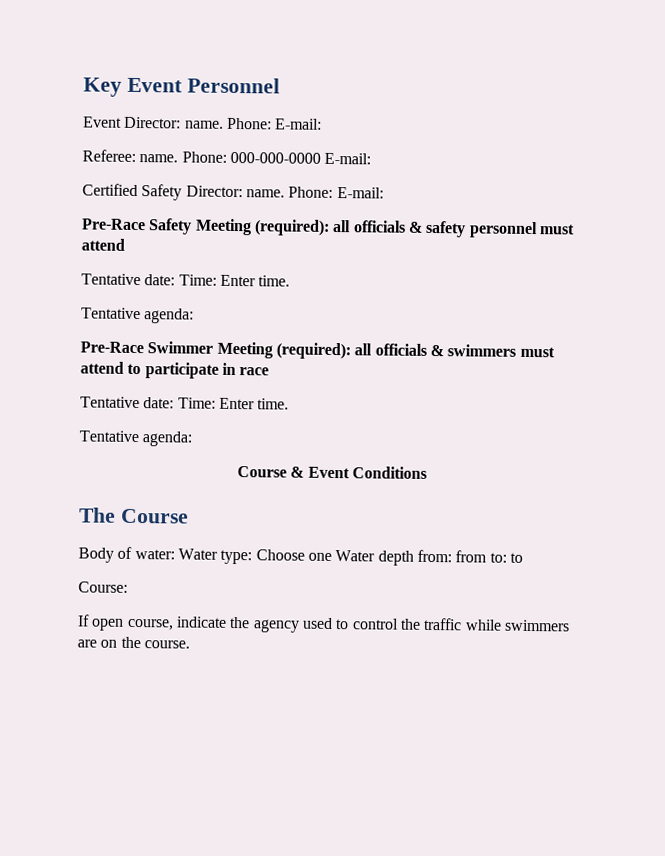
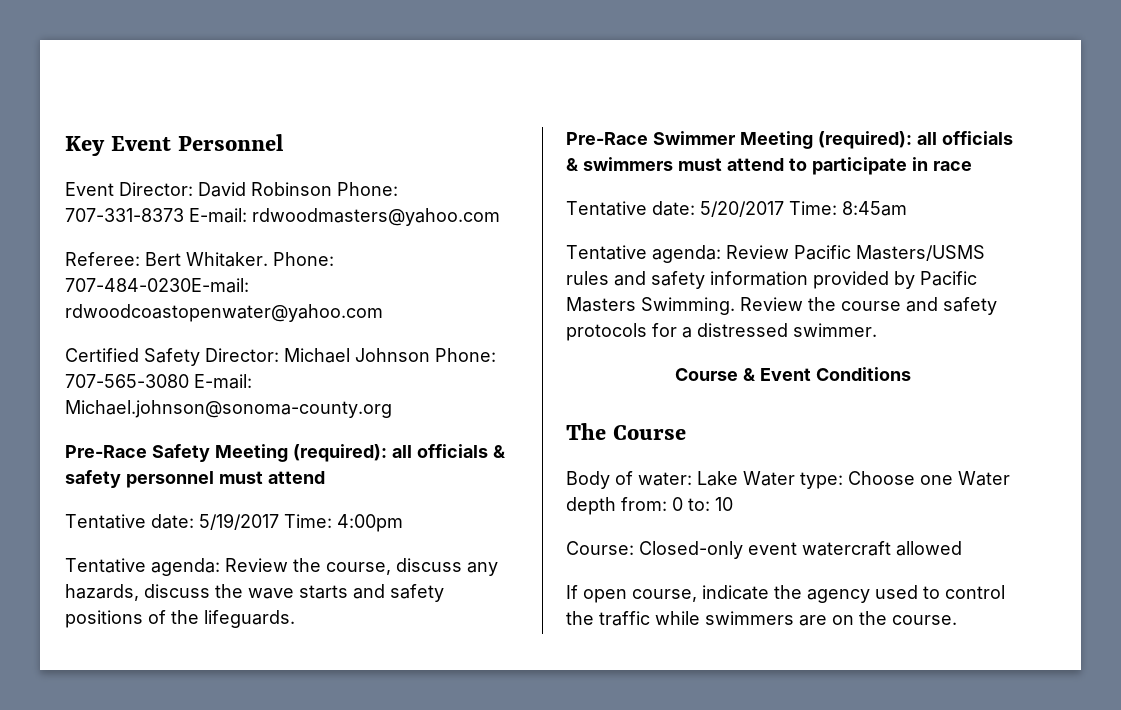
- Event Director: name. Phone: E-mail:
+ Event Director: David Robinson Phone: 707-331-8373 E-mail: rdwoodmasters@yahoo.com
- Referee: name. Phone: 000-000-0000 E-mail:
+ Referee: Bert Whitaker. Phone: 707-484-0230E-mail: rdwoodcoastopenwater@yahoo.com
- Certified Safety Director: name. Phone: E-mail:
+ Certified Safety Director: Michael Johnson Phone: 707-565-3080 E-mail: Michael.johnson@sonoma-county.org
  Pre-Race Safety Meeting (required): all officials & safety personnel must attend
- Tentative date: Time: Enter time.
- Tentative agenda:
+ Tentative date: 5/19/2017 Time: 4:00pm
+ Tentative agenda: Review the course, discuss any hazards, discuss the wave starts and safety positions of the lifeguards.
  Pre-Race Swimmer Meeting (required): all officials & swimmers must attend to participate in race
- Tentative date: Time: Enter time.
- Tentative agenda:
+ Tentative date: 5/20/2017 Time: 8:45am
+ Tentative agenda: Review Pacific Masters/USMS rules and safety information provided by Pacific Masters Swimming. Review the course and safety protocols for a distressed swimmer.
- Body of water: Water type: Choose one Water depth from: from to: to
- Course:
+ Body of water: Lake Water type: Choose one Water depth from: 0 to: 10
+ Course: Closed-only event watercraft allowed

